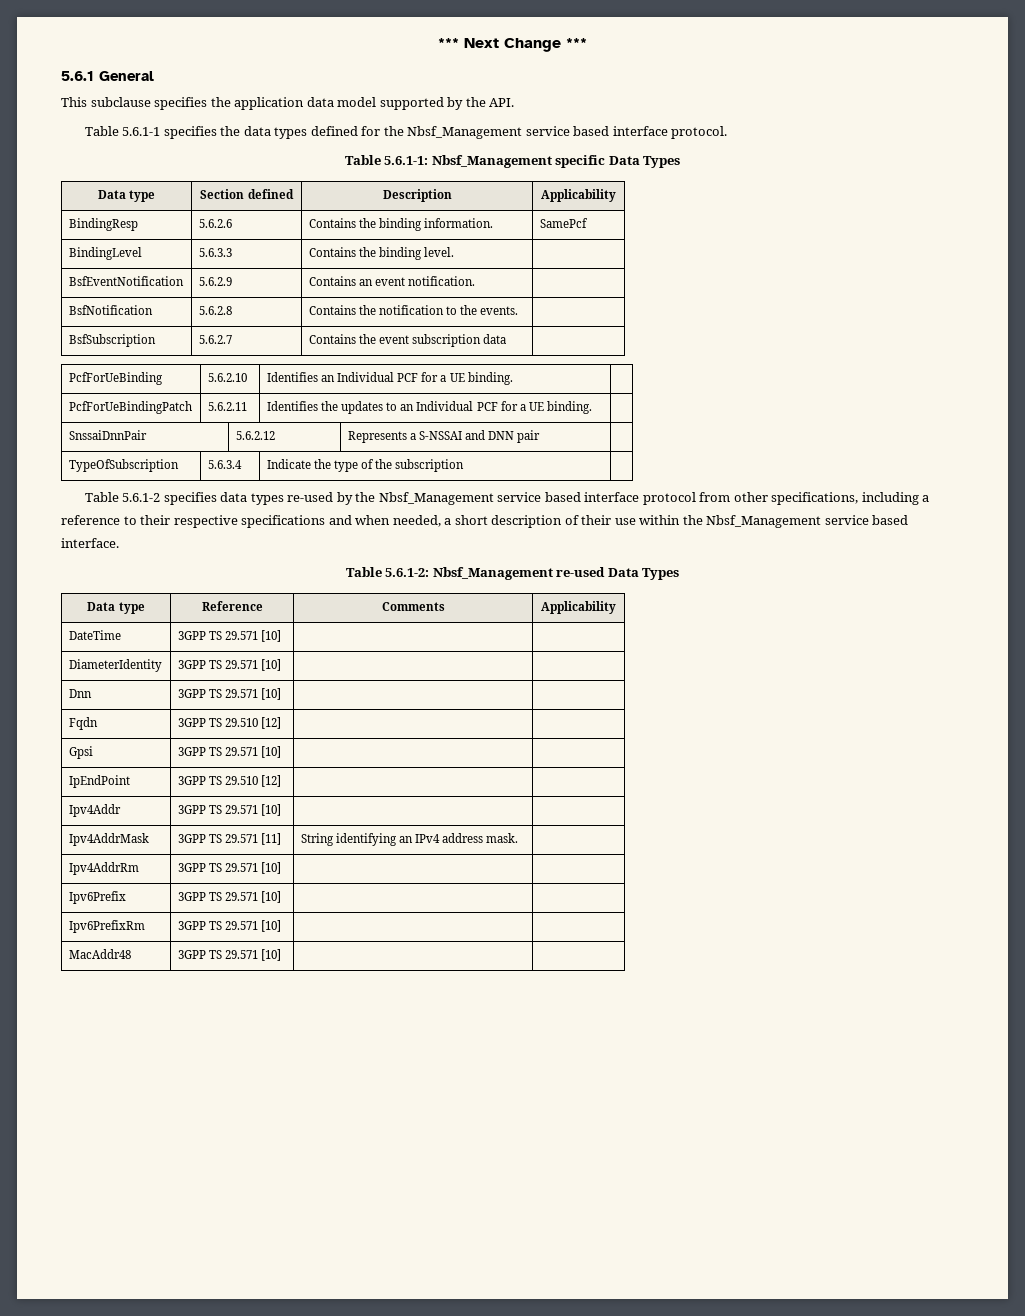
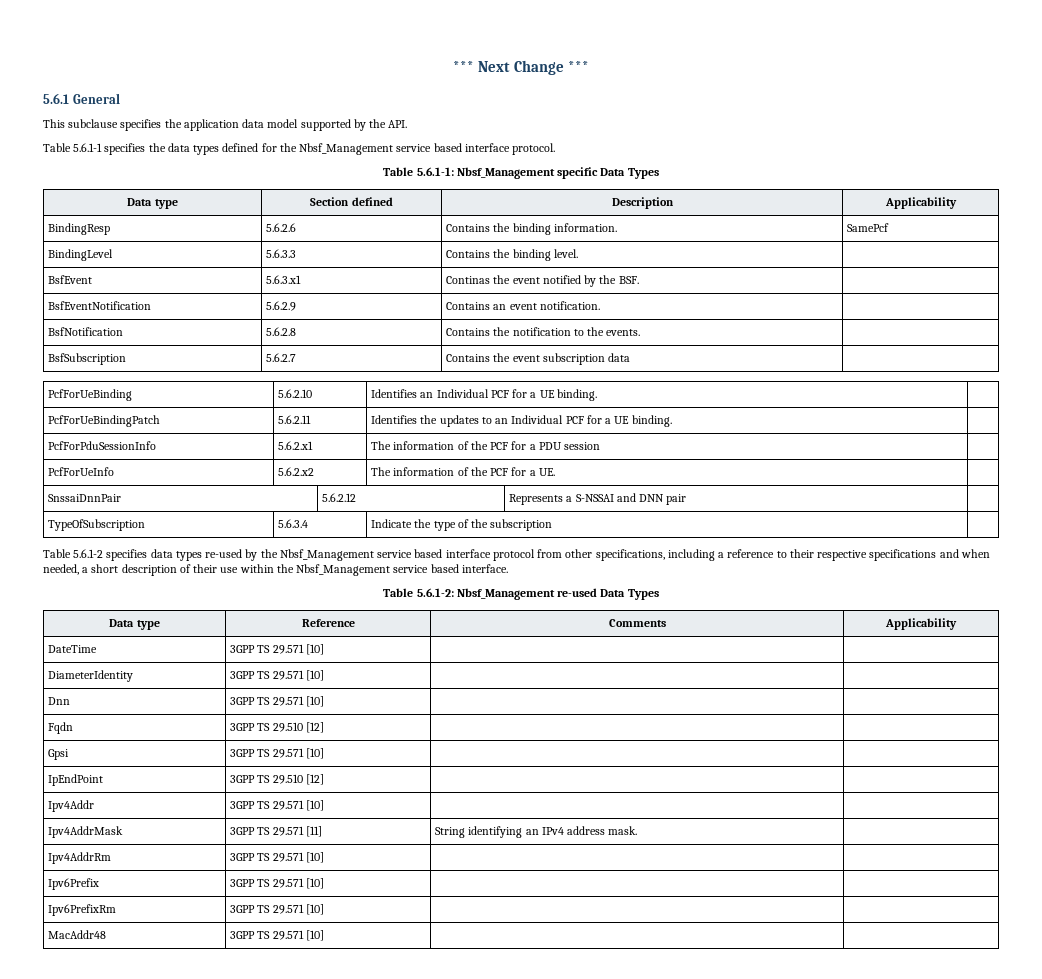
+ BsfEvent | 5.6.3.x1 | Continas the event notified by the BSF. |
+ PcfForPduSessionInfo | 5.6.2.x1 | The information of the PCF for a PDU session |
+ PcfForUeInfo | 5.6.2.x2 | The information of the PCF for a UE. |

